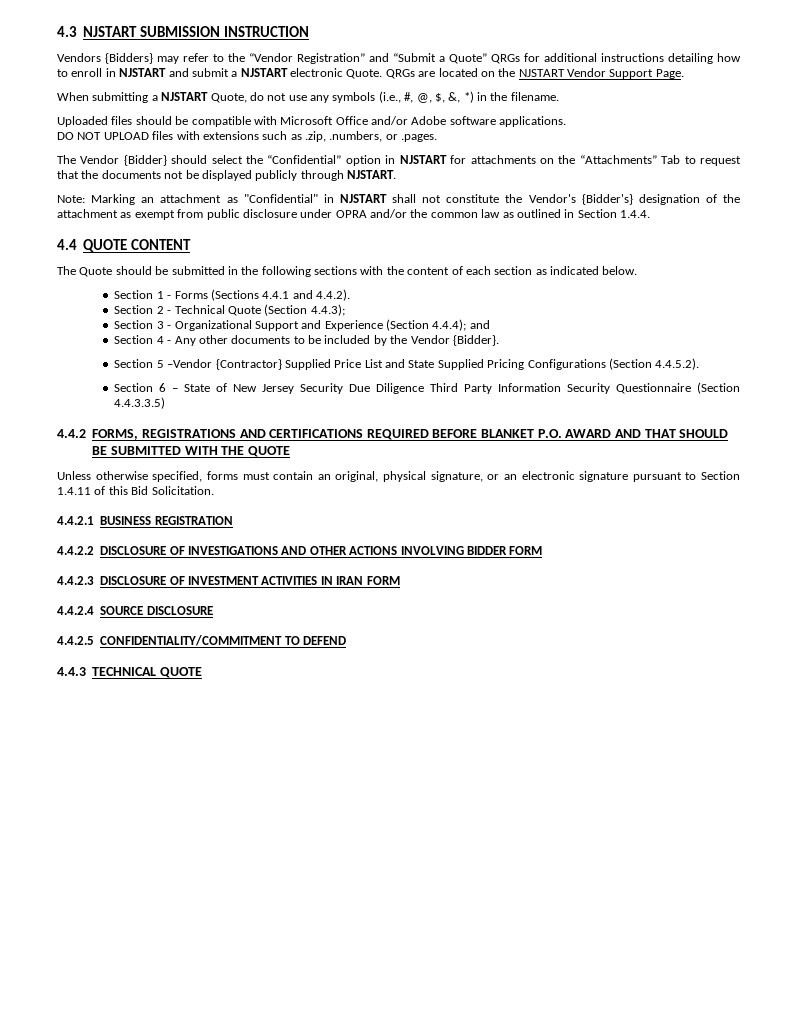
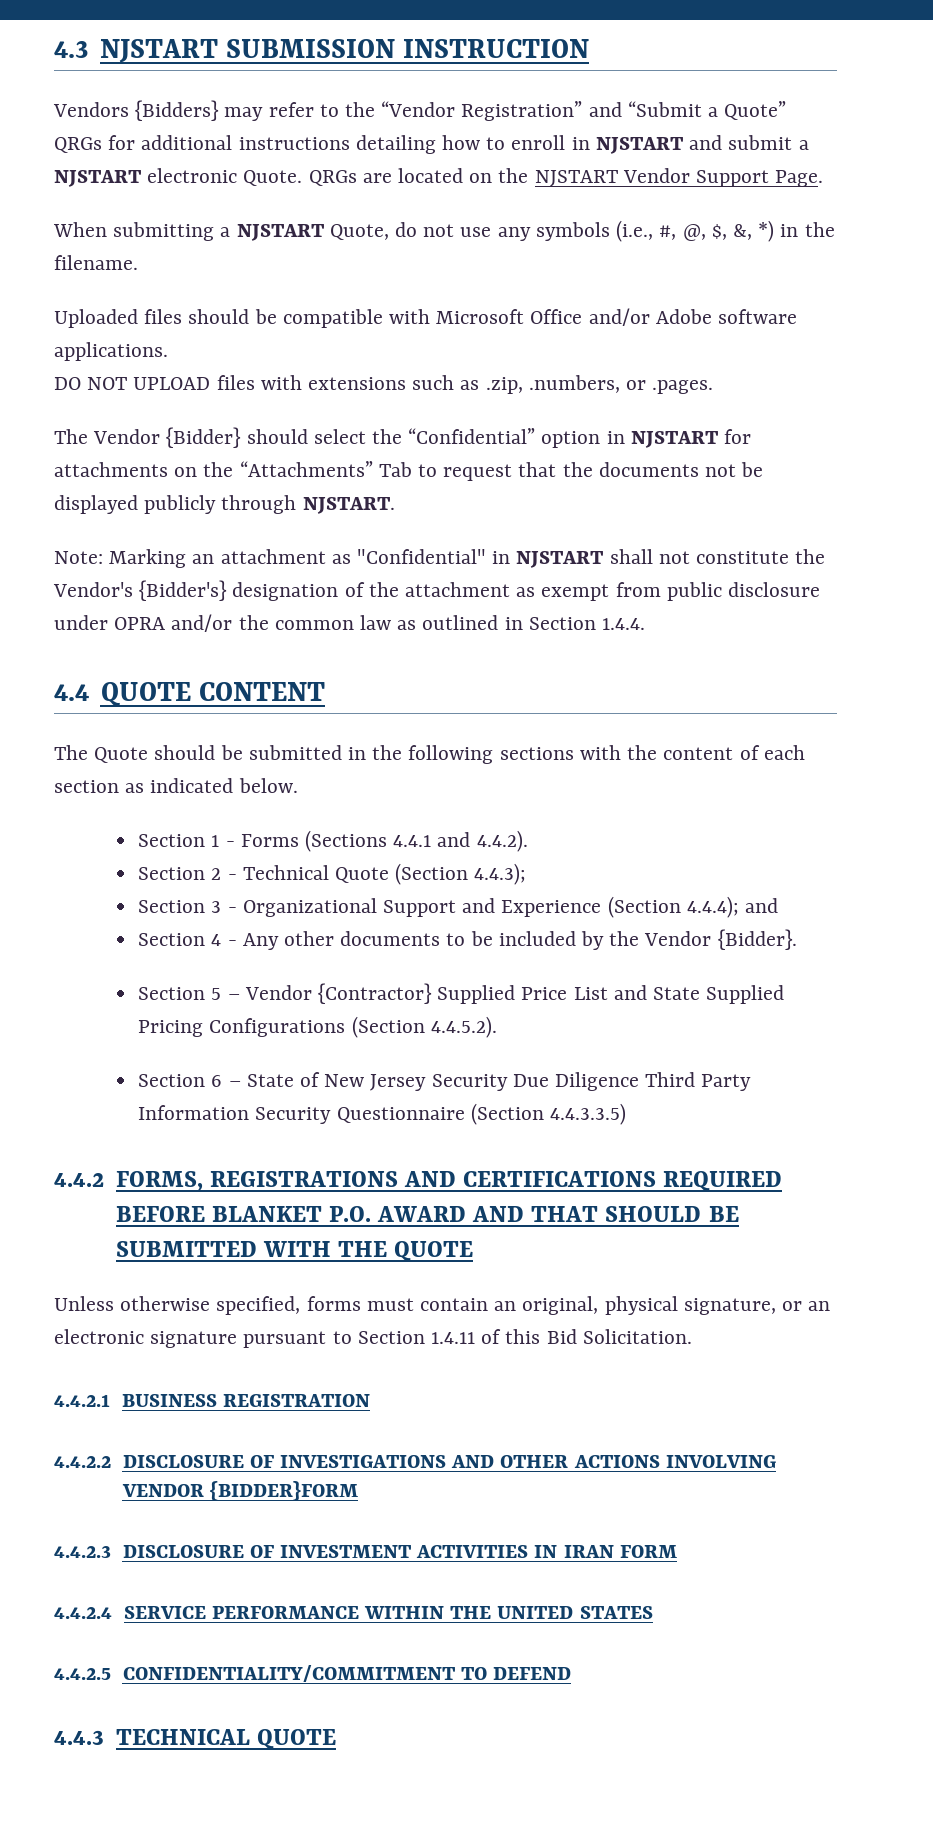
- Section 5 –Vendor {Contractor} Supplied Price List and State Supplied Pricing Configurations (Section 4.4.5.2).
+ Section 5 – Vendor {Contractor} Supplied Price List and State Supplied Pricing Configurations (Section 4.4.5.2).
- 4.4.2.2 DISCLOSURE OF INVESTIGATIONS AND OTHER ACTIONS INVOLVING BIDDER FORM
+ 4.4.2.2 DISCLOSURE OF INVESTIGATIONS AND OTHER ACTIONS INVOLVING VENDOR {BIDDER}FORM
- 4.4.2.4 SOURCE DISCLOSURE
+ 4.4.2.4 SERVICE PERFORMANCE WITHIN THE UNITED STATES

